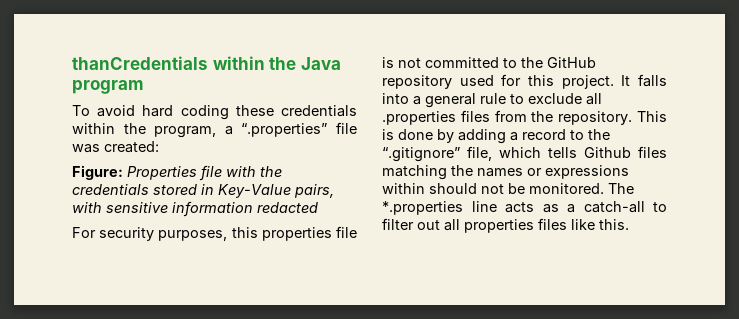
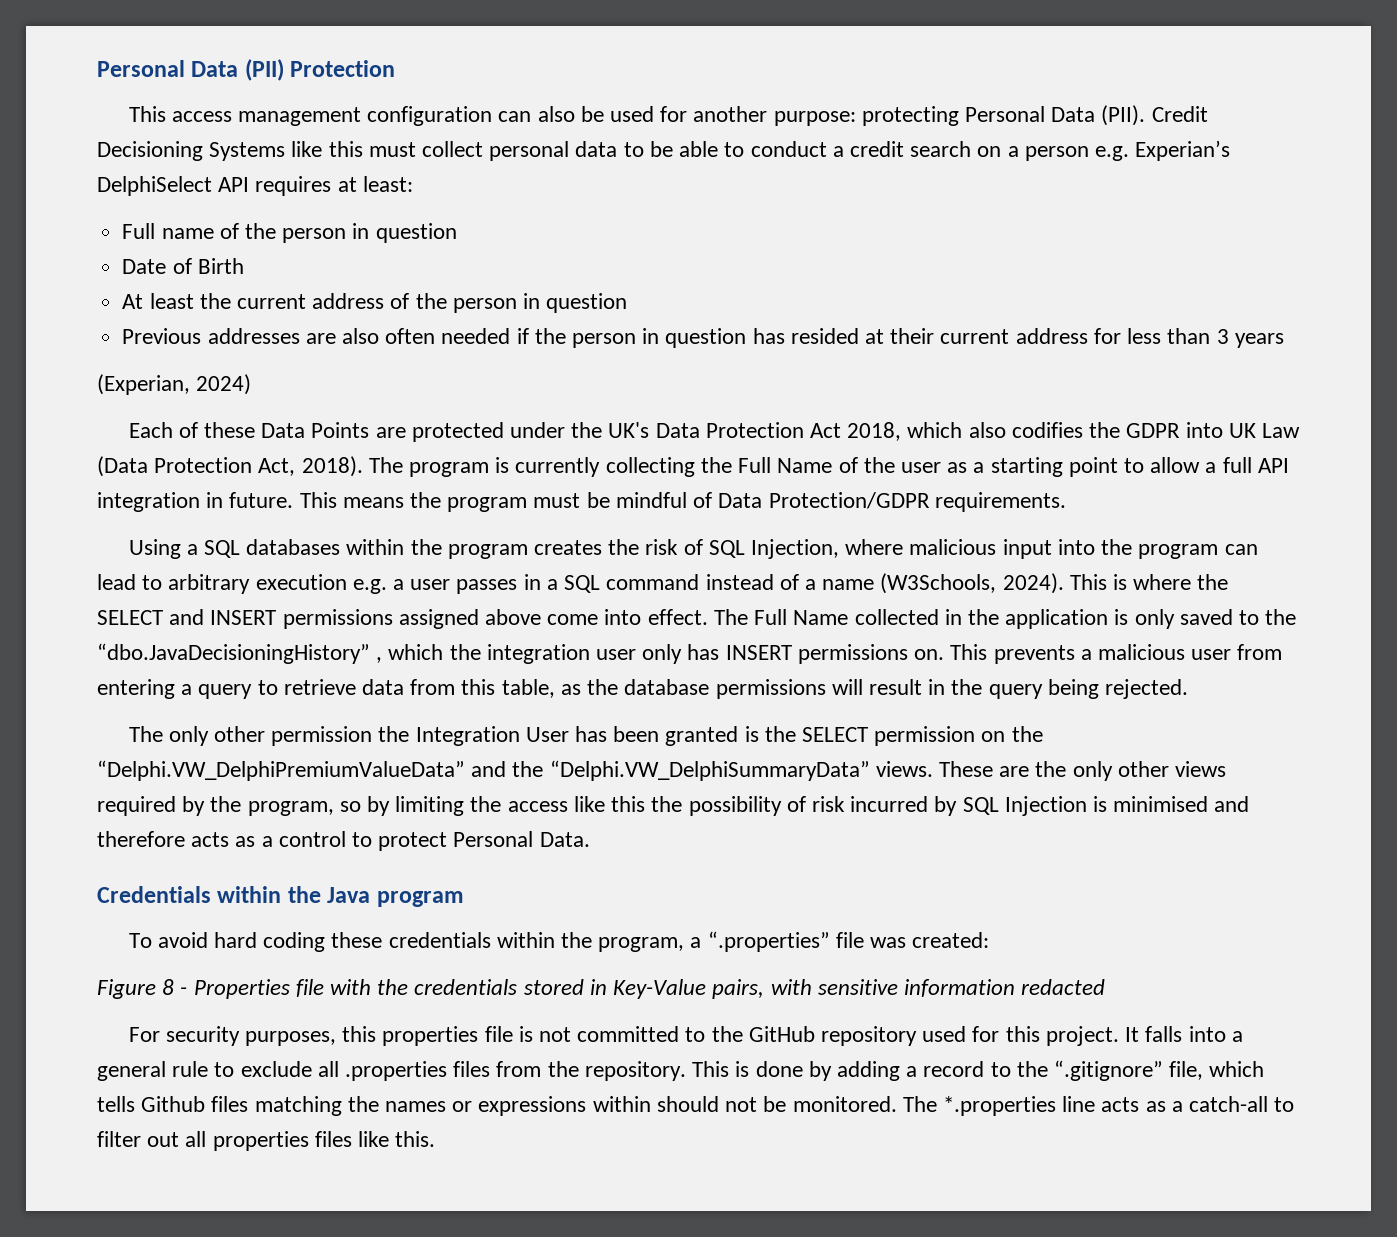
- thanCredentials within the Java program
+ Personal Data (PII) Protection
+ This access management configuration can also be used for another purpose: protecting Personal Data (PII). Credit Decisioning Systems like this must collect personal data to be able to conduct a credit search on a person e.g. Experian’s DelphiSelect API requires at least:
+ Full name of the person in question
+ Date of Birth
+ At least the current address of the person in question
+ Previous addresses are also often needed if the person in question has resided at their current address for less than 3 years
+ (Experian, 2024)
+ Each of these Data Points are protected under the UK's Data Protection Act 2018, which also codifies the GDPR into UK Law (Data Protection Act, 2018). The program is currently collecting the Full Name of the user as a starting point to allow a full API integration in future. This means the program must be mindful of Data Protection/GDPR requirements.
+ Using a SQL databases within the program creates the risk of SQL Injection, where malicious input into the program can lead to arbitrary execution e.g. a user passes in a SQL command instead of a name (W3Schools, 2024). This is where the SELECT and INSERT permissions assigned above come into effect. The Full Name collected in the application is only saved to the “dbo.JavaDecisioningHistory” , which the integration user only has INSERT permissions on. This prevents a malicious user from entering a query to retrieve data from this table, as the database permissions will result in the query being rejected.
+ The only other permission the Integration User has been granted is the SELECT permission on the “Delphi.VW_DelphiPremiumValueData” and the “Delphi.VW_DelphiSummaryData” views. These are the only other views required by the program, so by limiting the access like this the possibility of risk incurred by SQL Injection is minimised and therefore acts as a control to protect Personal Data.
+ Credentials within the Java program
- Figure: Properties file with the credentials stored in Key-Value pairs, with sensitive information redacted
+ Figure 8 - Properties file with the credentials stored in Key-Value pairs, with sensitive information redacted

